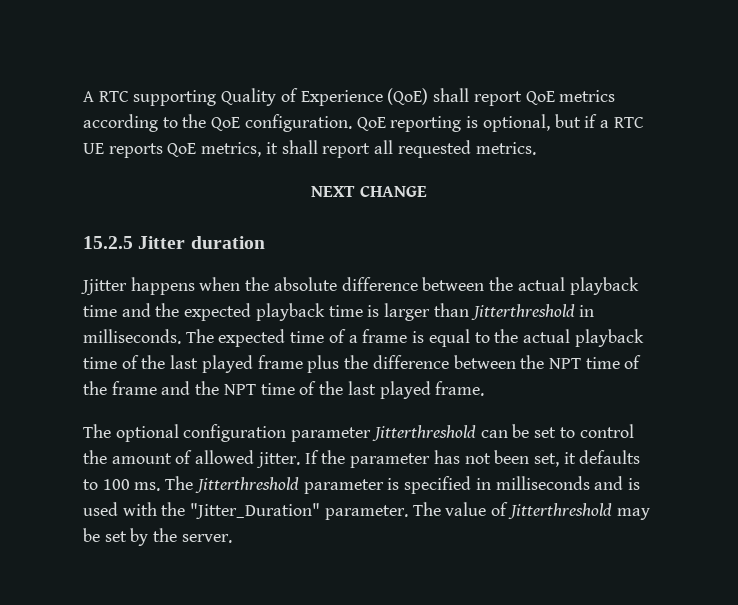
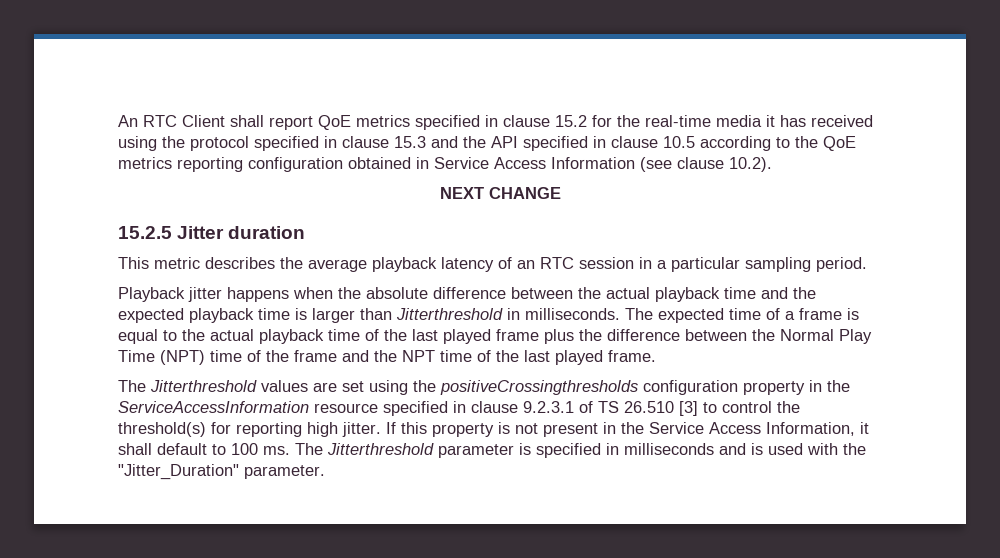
- A RTC supporting Quality of Experience (QoE) shall report QoE metrics according to the QoE configuration. QoE reporting is optional, but if a RTC UE reports QoE metrics, it shall report all requested metrics.
+ An RTC Client shall report QoE metrics specified in clause 15.2 for the real-time media it has received using the protocol specified in clause 15.3 and the API specified in clause 10.5 according to the QoE metrics reporting configuration obtained in Service Access Information (see clause 10.2).
- Jjitter happens when the absolute difference between the actual playback time and the expected playback time is larger than Jitterthreshold in milliseconds.
+ This metric describes the average playback latency of an RTC session in a particular sampling period.
+ Playback jitter happens when the absolute difference between the actual playback time and the expected playback time is larger than Jitterthreshold in milliseconds.
- The expected time of a frame is equal to the actual playback time of the last played frame plus the difference between the NPT time of the frame and the NPT time of the last played frame.
+ The expected time of a frame is equal to the actual playback time of the last played frame plus the difference between the Normal Play Time (NPT) time of the frame and the NPT time of the last played frame.
- The optional configuration parameter Jitterthreshold can be set to control the amount of allowed jitter. If the parameter has not been set, it defaults to 100 ms.
+ The Jitterthreshold values are set using the positiveCrossingthresholds configuration property in the ServiceAccessInformation resource specified in clause 9.2.3.1 of TS 26.510 [3] to control the threshold(s) for reporting high jitter. If this property is not present in the Service Access Information, it shall default to 100 ms.
- The value of Jitterthreshold may be set by the server.

